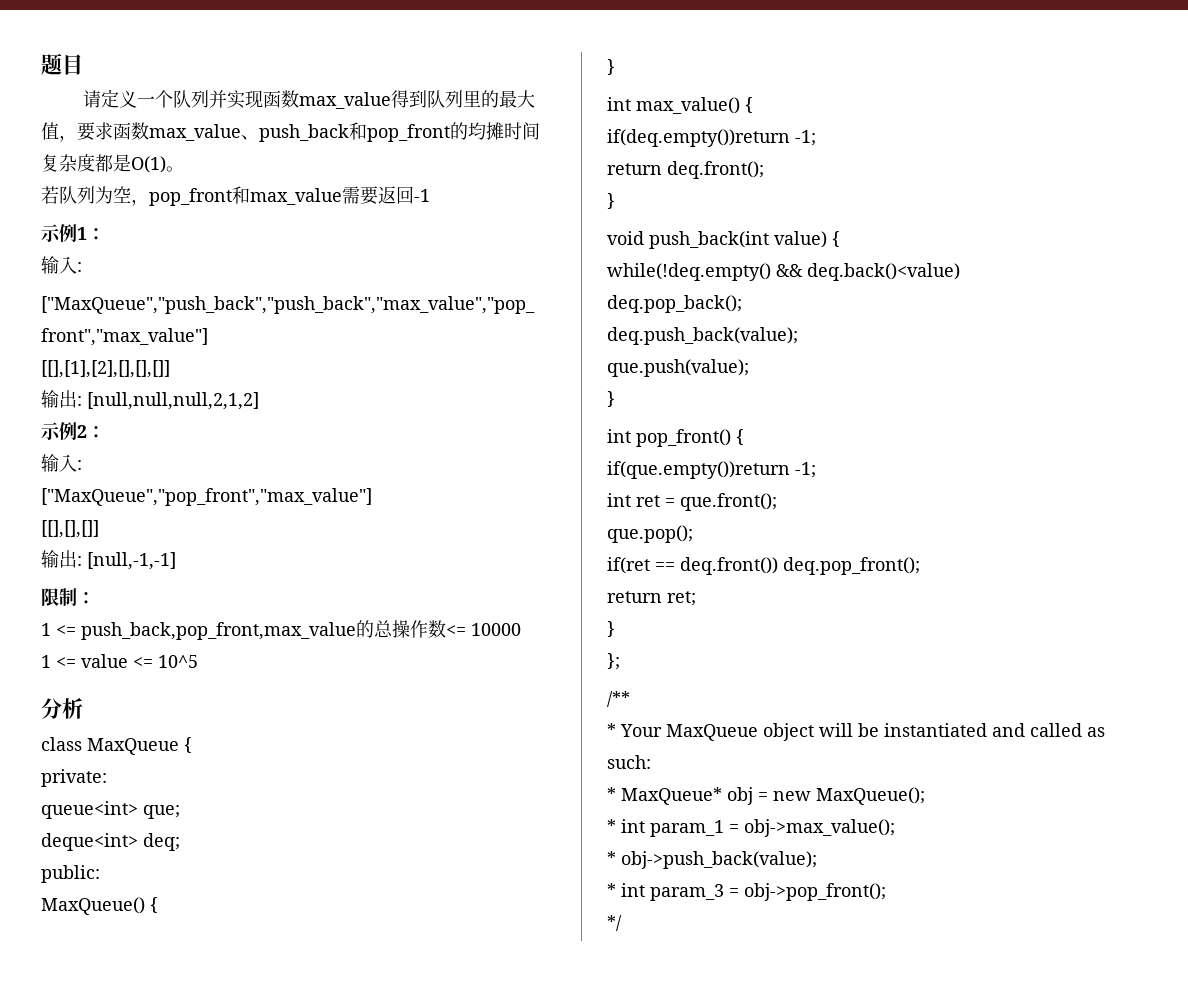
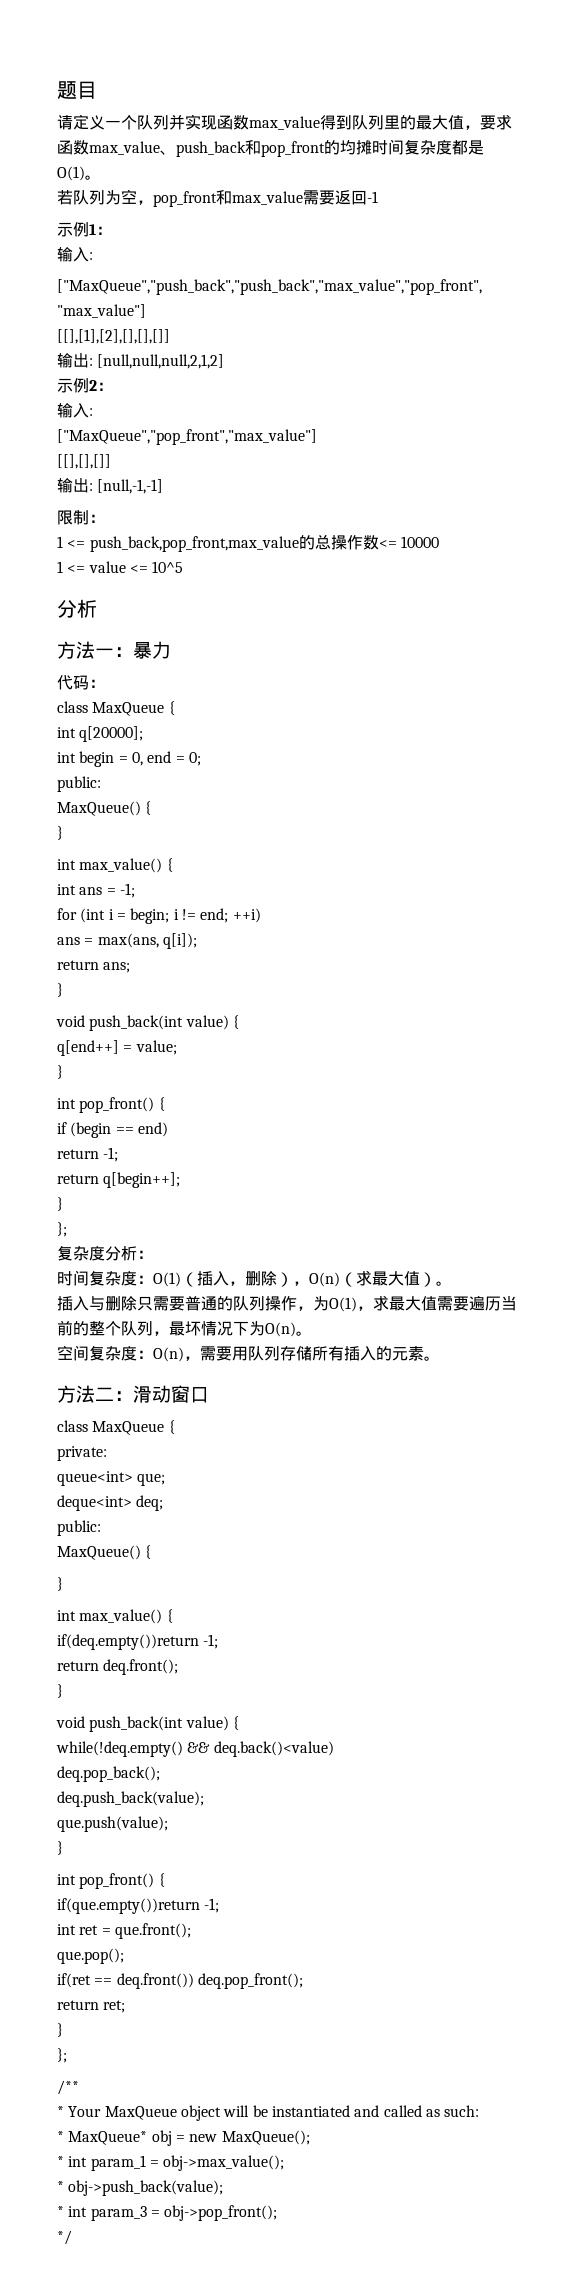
+ 方法一：暴力
+ 代码：
+ class MaxQueue {
+ int q[20000];
+ int begin = 0, end = 0;
+ public:
+ MaxQueue() {
+ }
+ int max_value() {
+ int ans = -1;
+ for (int i = begin; i != end; ++i)
+ ans = max(ans, q[i]);
+ return ans;
+ }
+ void push_back(int value) {
+ q[end++] = value;
+ }
+ int pop_front() {
+ if (begin == end)
+ return -1;
+ return q[begin++];
+ }
+ };
+ 复杂度分析：
+ 时间复杂度：O(1)（插入，删除），O(n)（求最大值）。
+ 插入与删除只需要普通的队列操作，为O(1)，求最大值需要遍历当前的整个队列，最坏情况下为O(n)。
+ 空间复杂度：O(n)，需要用队列存储所有插入的元素。
+ 方法二：滑动窗口

